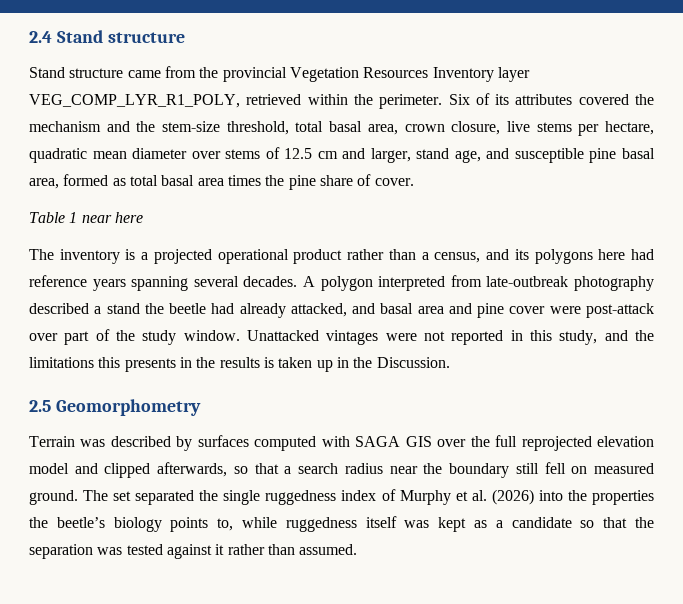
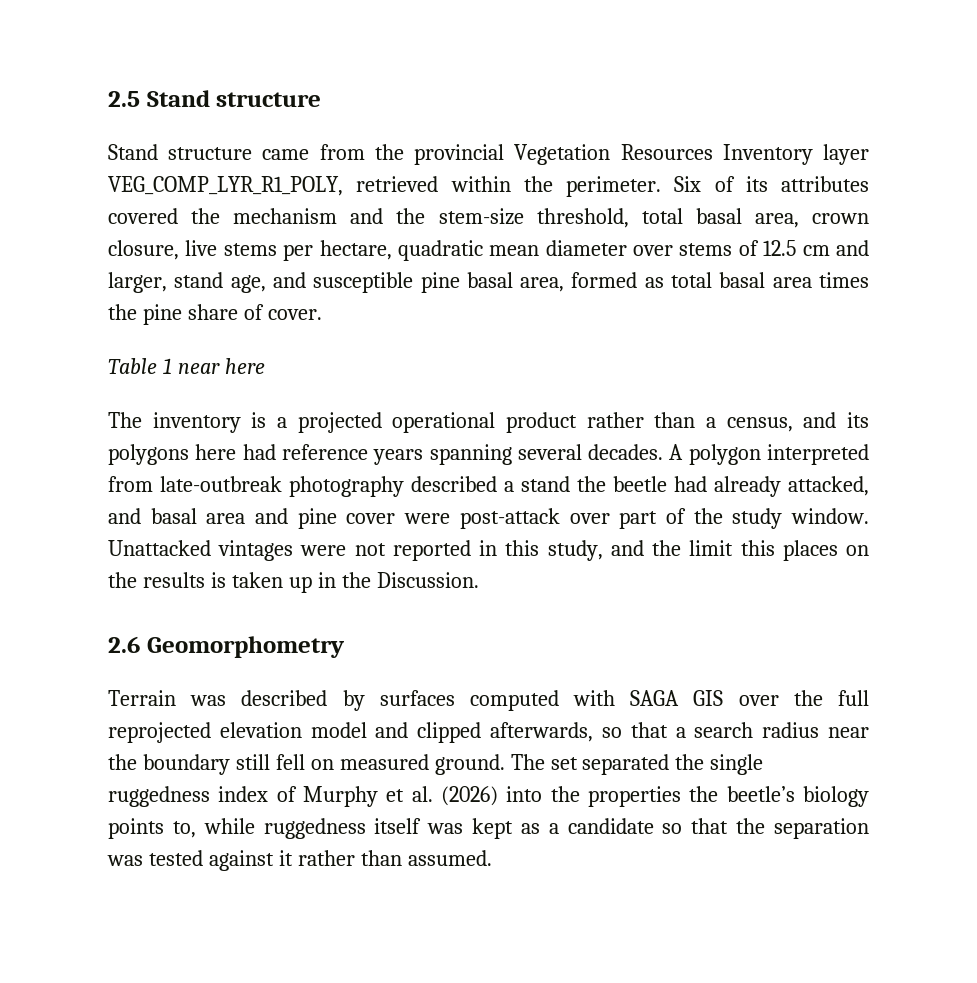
- 2.4 Stand structure
+ 2.5 Stand structure
- Unattacked vintages were not reported in this study, and the limitations this presents in the results is taken up in the Discussion.
+ Unattacked vintages were not reported in this study, and the limit this places on the results is taken up in the Discussion.
- 2.5 Geomorphometry
+ 2.6 Geomorphometry

